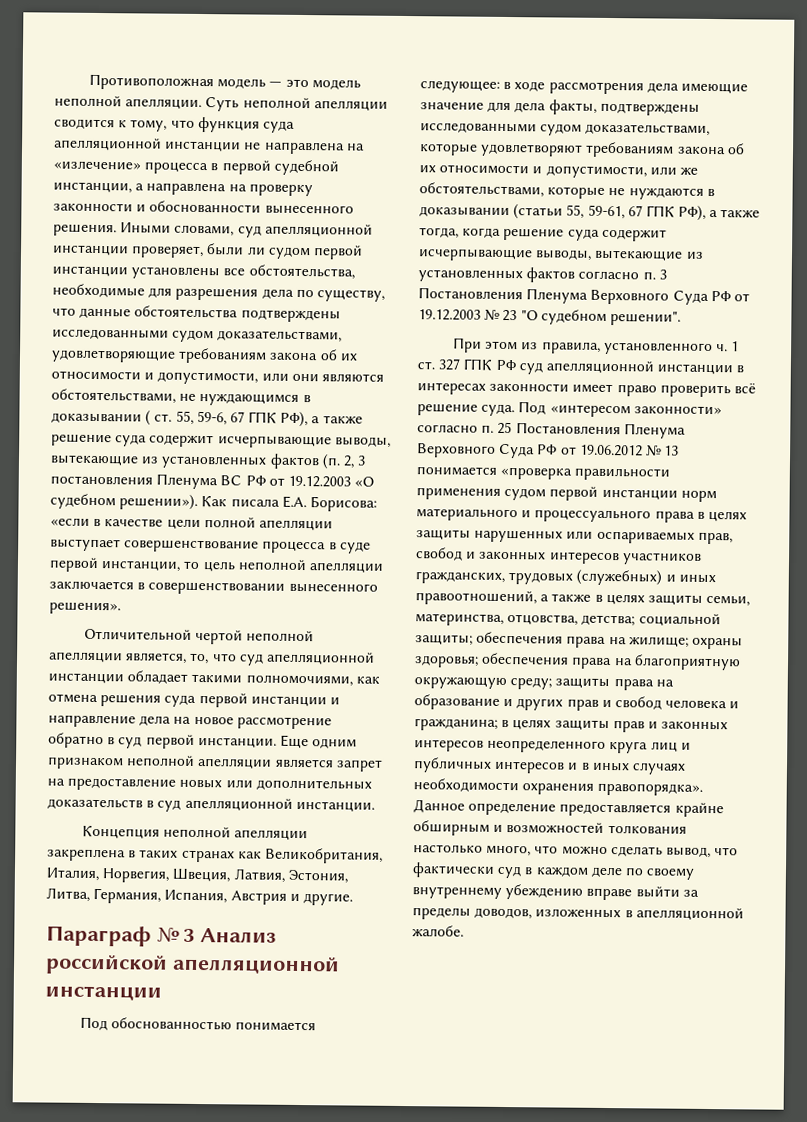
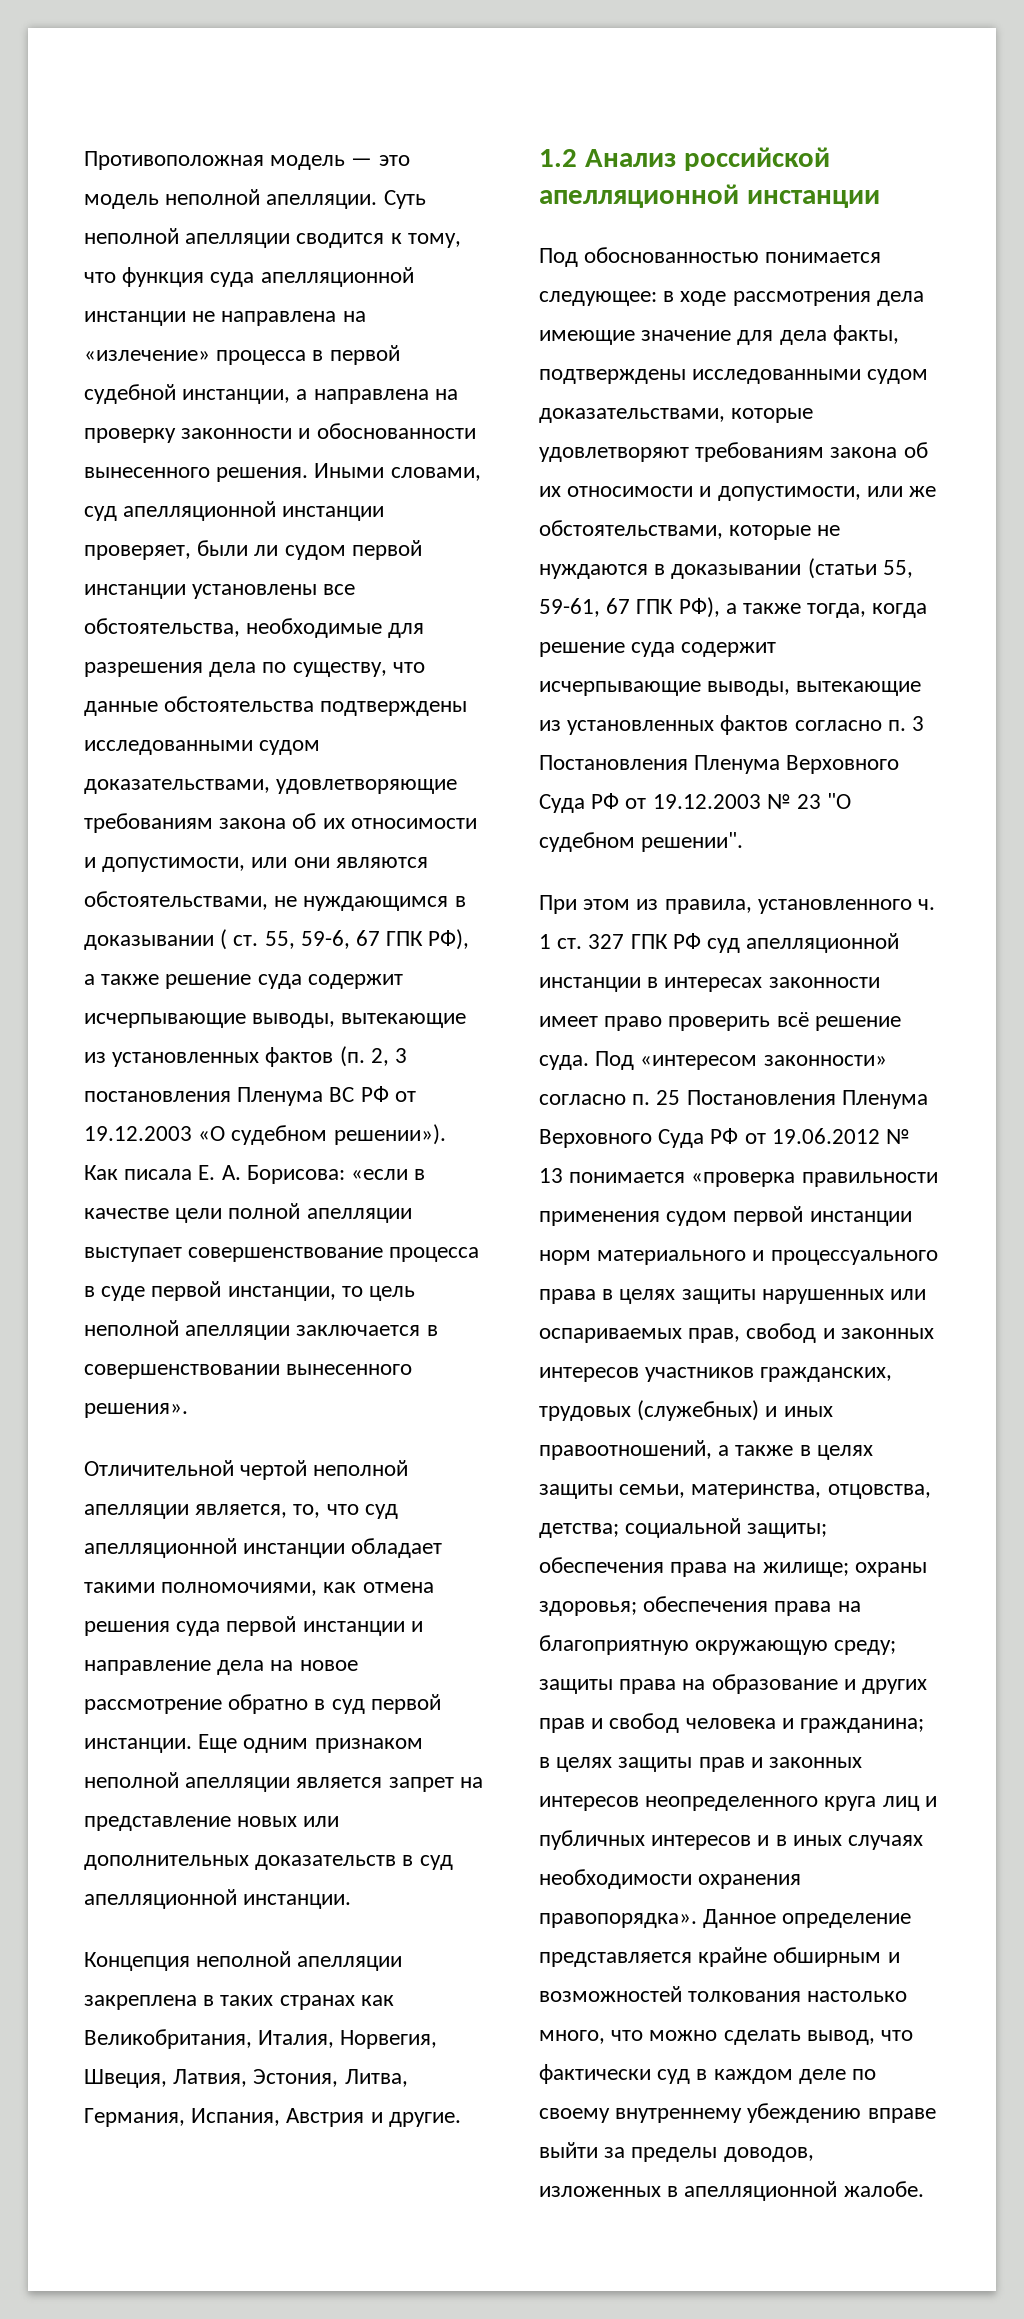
- Как писала Е.А. Борисова: «если в качестве цели полной апелляции выступает совершенствование процесса в суде первой инстанции, то цель неполной апелляции заключается в совершенствовании вынесенного решения».
+ Как писала Е. А. Борисова: «если в качестве цели полной апелляции выступает совершенствование процесса в суде первой инстанции, то цель неполной апелляции заключается в совершенствовании вынесенного решения».
- Еще одним признаком неполной апелляции является запрет на предоставление новых или дополнительных доказательств в суд апелляционной инстанции.
+ Еще одним признаком неполной апелляции является запрет на представление новых или дополнительных доказательств в суд апелляционной инстанции.
- Параграф № 3 Анализ российской апелляционной инстанции
+ 1.2 Анализ российской апелляционной инстанции
- Данное определение предоставляется крайне обширным и возможностей толкования настолько много, что можно сделать вывод, что фактически суд в каждом деле по своему внутреннему убеждению вправе выйти за пределы доводов, изложенных в апелляционной жалобе.
+ Данное определение представляется крайне обширным и возможностей толкования настолько много, что можно сделать вывод, что фактически суд в каждом деле по своему внутреннему убеждению вправе выйти за пределы доводов, изложенных в апелляционной жалобе.

